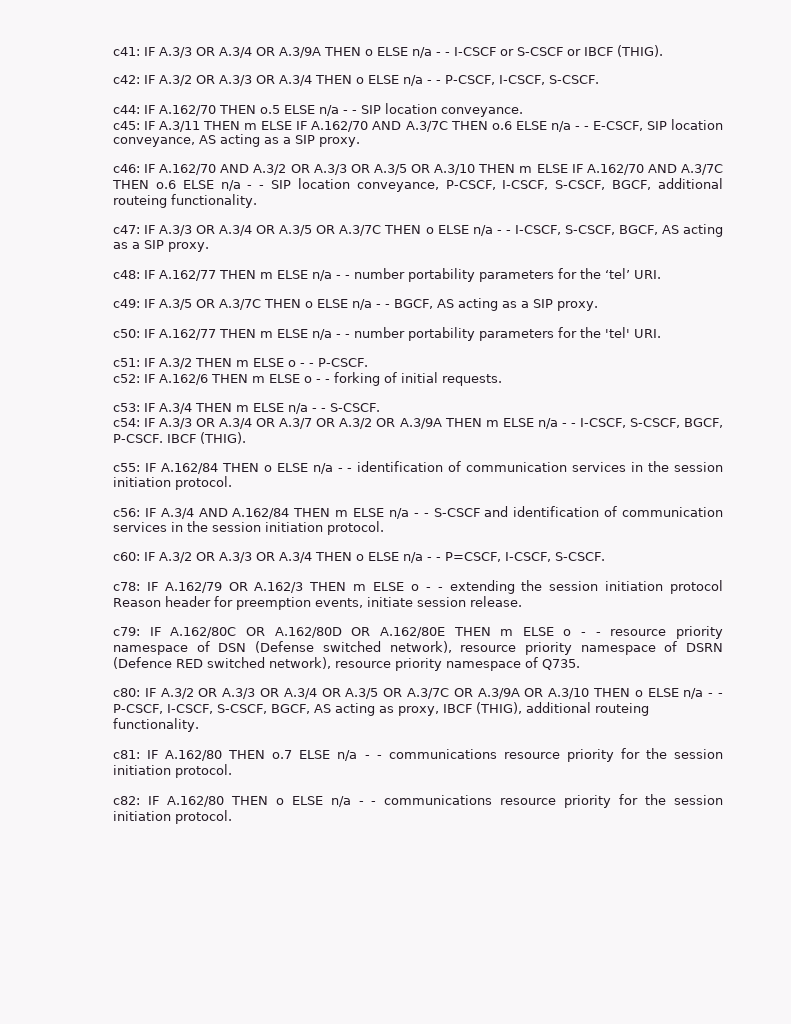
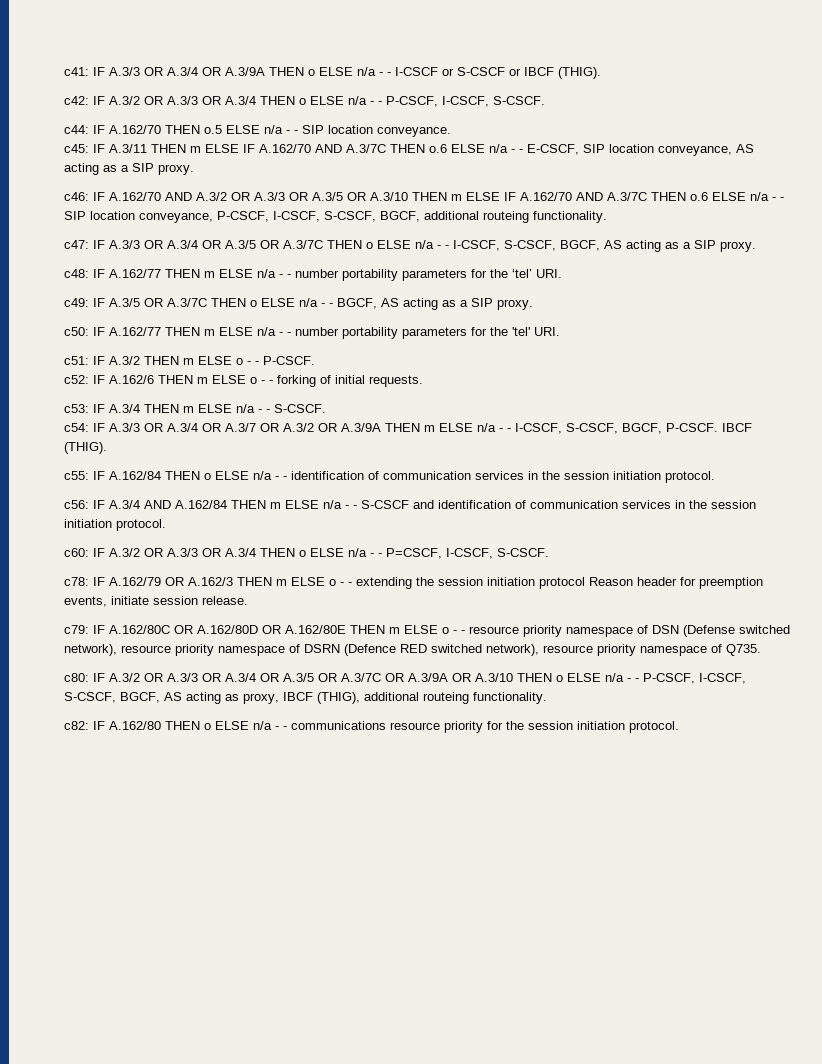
- c81: IF A.162/80 THEN o.7 ELSE n/a - - communications resource priority for the session initiation protocol.

